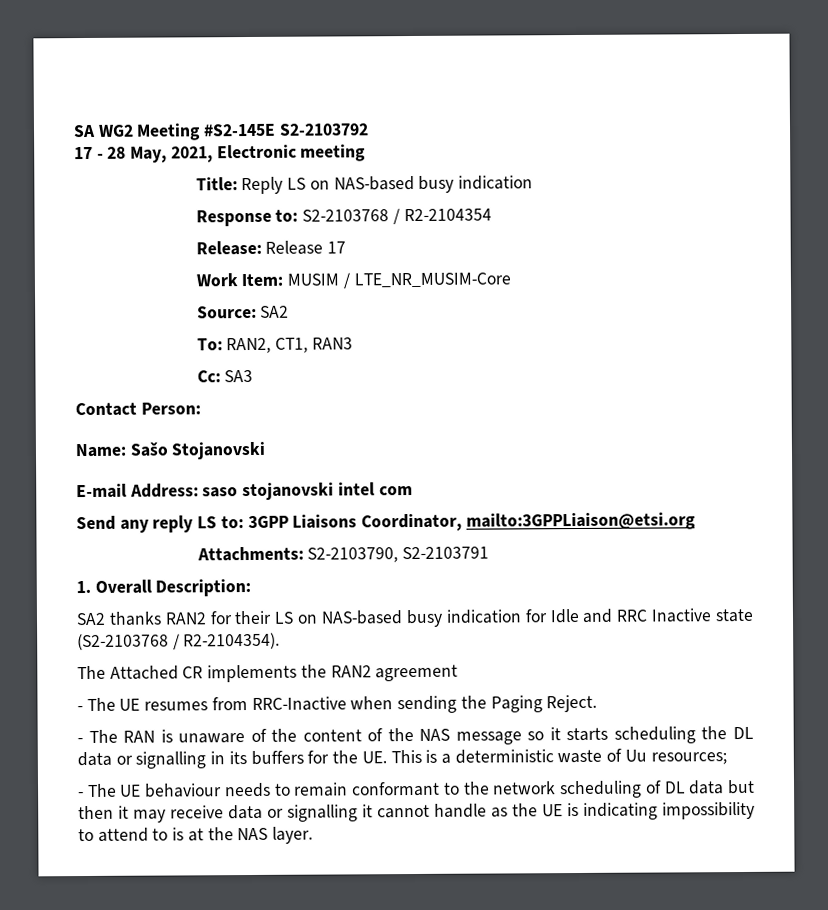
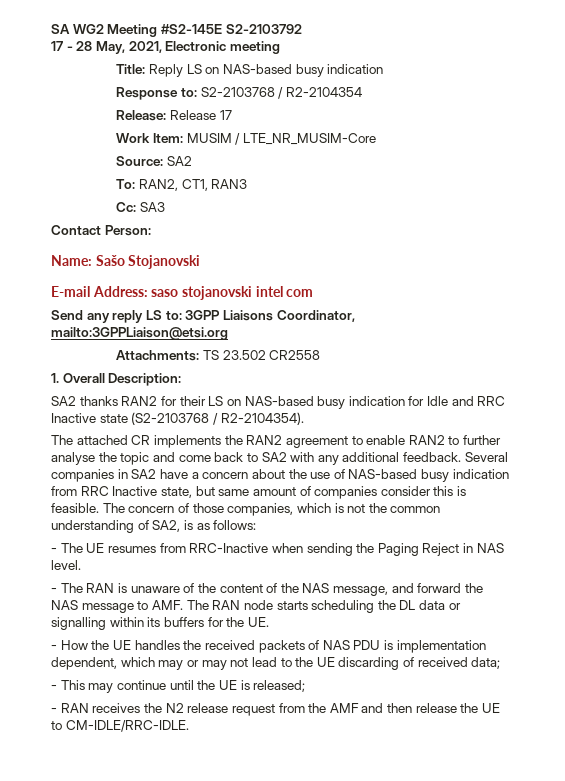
- Attachments: S2-2103790, S2-2103791
+ Attachments: TS 23.502 CR2558
- The Attached CR implements the RAN2 agreement
+ The attached CR implements the RAN2 agreement to enable RAN2 to further analyse the topic and come back to SA2 with any additional feedback. Several companies in SA2 have a concern about the use of NAS-based busy indication from RRC Inactive state, but same amount of companies consider this is feasible. The concern of those companies, which is not the common understanding of SA2, is as follows:
- - The UE resumes from RRC-Inactive when sending the Paging Reject.
+ - The UE resumes from RRC-Inactive when sending the Paging Reject in NAS level.
- - The RAN is unaware of the content of the NAS message so it starts scheduling the DL data or signalling in its buffers for the UE. This is a deterministic waste of Uu resources;
- - The UE behaviour needs to remain conformant to the network scheduling of DL data but then it may receive data or signalling it cannot handle as the UE is indicating impossibility to attend to is at the NAS layer.
+ - The RAN is unaware of the content of the NAS message, and forward the NAS message to AMF. The RAN node starts scheduling the DL data or signalling within its buffers for the UE.
+ - How the UE handles the received packets of NAS PDU is implementation dependent, which may or may not lead to the UE discarding of received data;
+ - This may continue until the UE is released;
+ - RAN receives the N2 release request from the AMF and then release the UE to CM-IDLE/RRC-IDLE.

